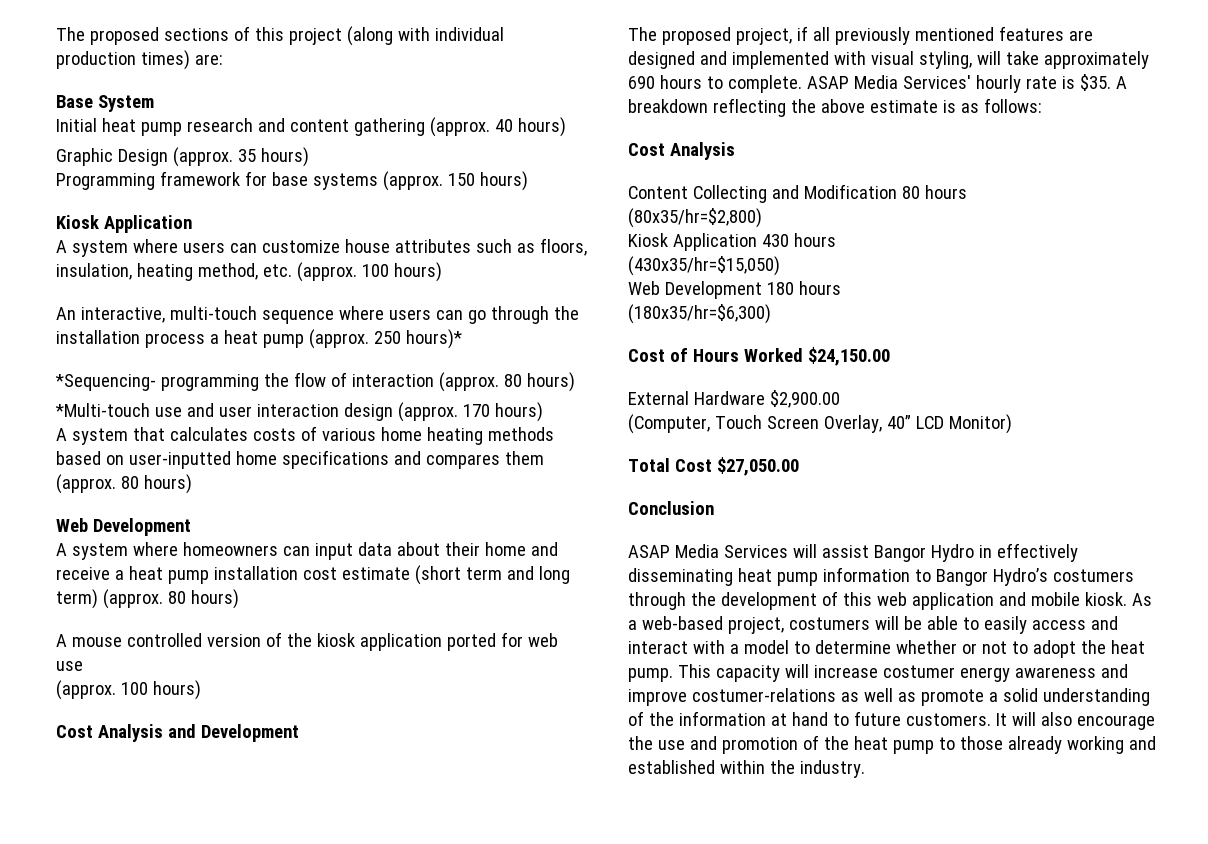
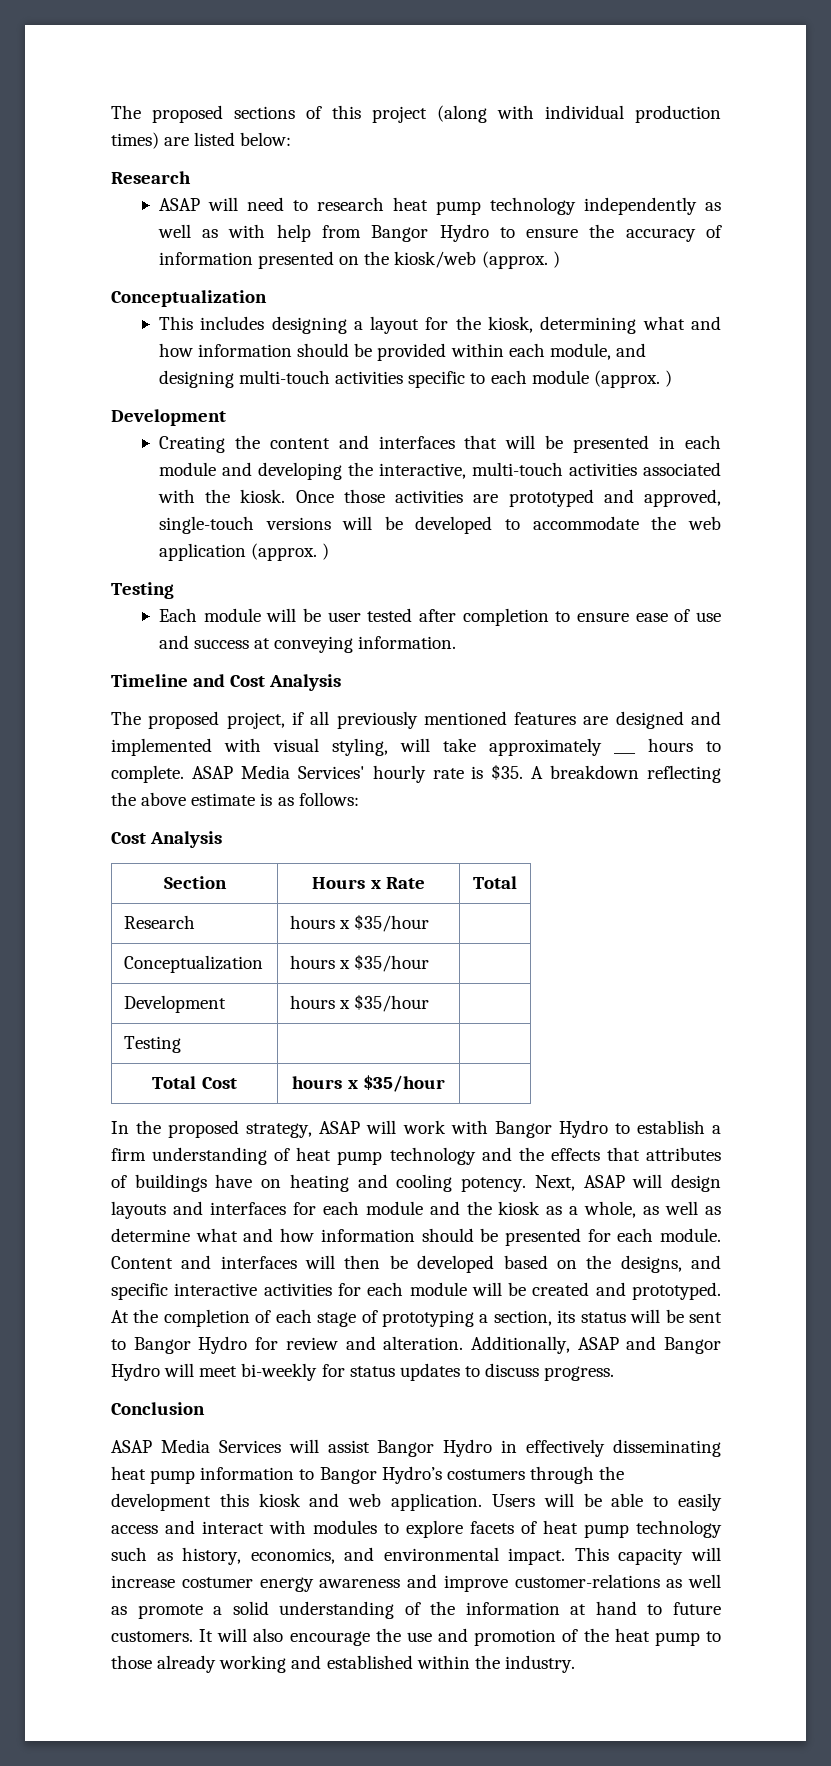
- The proposed sections of this project (along with individual production times) are:
- Base System
- Initial heat pump research and content gathering (approx. 40 hours)
- Graphic Design (approx. 35 hours)
- Programming framework for base systems (approx. 150 hours)
- Kiosk Application
- A system where users can customize house attributes such as floors, insulation, heating method, etc. (approx. 100 hours)
- An interactive, multi-touch sequence where users can go through the installation process a heat pump (approx. 250 hours)*
- *Sequencing- programming the flow of interaction (approx. 80 hours)
- *Multi-touch use and user interaction design (approx. 170 hours)
- A system that calculates costs of various home heating methods based on user-inputted home specifications and compares them (approx. 80 hours)
- Web Development
- A system where homeowners can input data about their home and receive a heat pump installation cost estimate (short term and long term) (approx. 80 hours)
- A mouse controlled version of the kiosk application ported for web use
- (approx. 100 hours)
- Cost Analysis and Development
+ The proposed sections of this project (along with individual production times) are listed below:
+ Research
+ ASAP will need to research heat pump technology independently as well as with help from Bangor Hydro to ensure the accuracy of information presented on the kiosk/web (approx. )
+ Conceptualization
+ This includes designing a layout for the kiosk, determining what and how information should be provided within each module, and designing multi-touch activities specific to each module (approx. )
+ Development
+ Creating the content and interfaces that will be presented in each module and developing the interactive, multi-touch activities associated with the kiosk. Once those activities are prototyped and approved, single-touch versions will be developed to accommodate the web application (approx. )
+ Testing
+ Each module will be user tested after completion to ensure ease of use and success at conveying information.
+ Timeline and Cost Analysis
- The proposed project, if all previously mentioned features are designed and implemented with visual styling, will take approximately 690 hours to complete.
+ The proposed project, if all previously mentioned features are designed and implemented with visual styling, will take approximately ___ hours to complete.
- Content Collecting and Modification 80 hours
- (80x35/hr=$2,800)
- Kiosk Application 430 hours
- (430x35/hr=$15,050)
- Web Development 180 hours
- (180x35/hr=$6,300)
- Cost of Hours Worked $24,150.00
- External Hardware $2,900.00
- (Computer, Touch Screen Overlay, 40” LCD Monitor)
- Total Cost $27,050.00
+ Section | Hours x Rate | Total
+ Research | hours x $35/hour |
+ Conceptualization | hours x $35/hour |
+ Development | hours x $35/hour |
+ Testing | |
+ Total Cost | hours x $35/hour |
+ In the proposed strategy, ASAP will work with Bangor Hydro to establish a firm understanding of heat pump technology and the effects that attributes of buildings have on heating and cooling potency. Next, ASAP will design layouts and interfaces for each module and the kiosk as a whole, as well as determine what and how information should be presented for each module. Content and interfaces will then be developed based on the designs, and specific interactive activities for each module will be created and prototyped. At the completion of each stage of prototyping a section, its status will be sent to Bangor Hydro for review and alteration. Additionally, ASAP and Bangor Hydro will meet bi-weekly for status updates to discuss progress.
- ASAP Media Services will assist Bangor Hydro in effectively disseminating heat pump information to Bangor Hydro’s costumers through the development of this web application and mobile kiosk. As a web-based project, costumers will be able to easily access and interact with a model to determine whether or not to adopt the heat pump.
+ ASAP Media Services will assist Bangor Hydro in effectively disseminating heat pump information to Bangor Hydro’s costumers through the development this kiosk and web application. Users will be able to easily access and interact with modules to explore facets of heat pump technology such as history, economics, and environmental impact.
- This capacity will increase costumer energy awareness and improve costumer-relations as well as promote a solid understanding of the information at hand to future customers.
+ This capacity will increase costumer energy awareness and improve customer-relations as well as promote a solid understanding of the information at hand to future customers.

